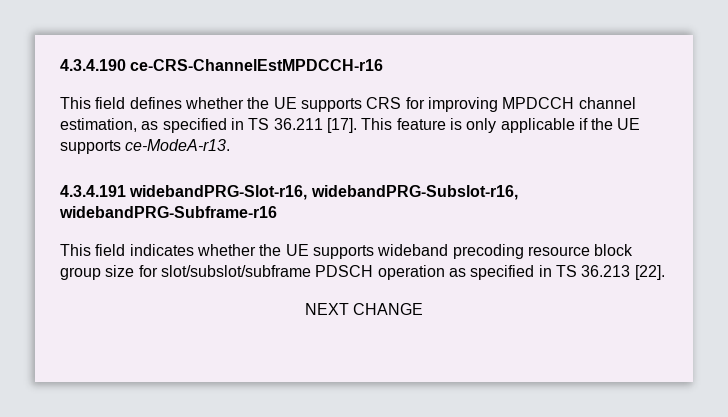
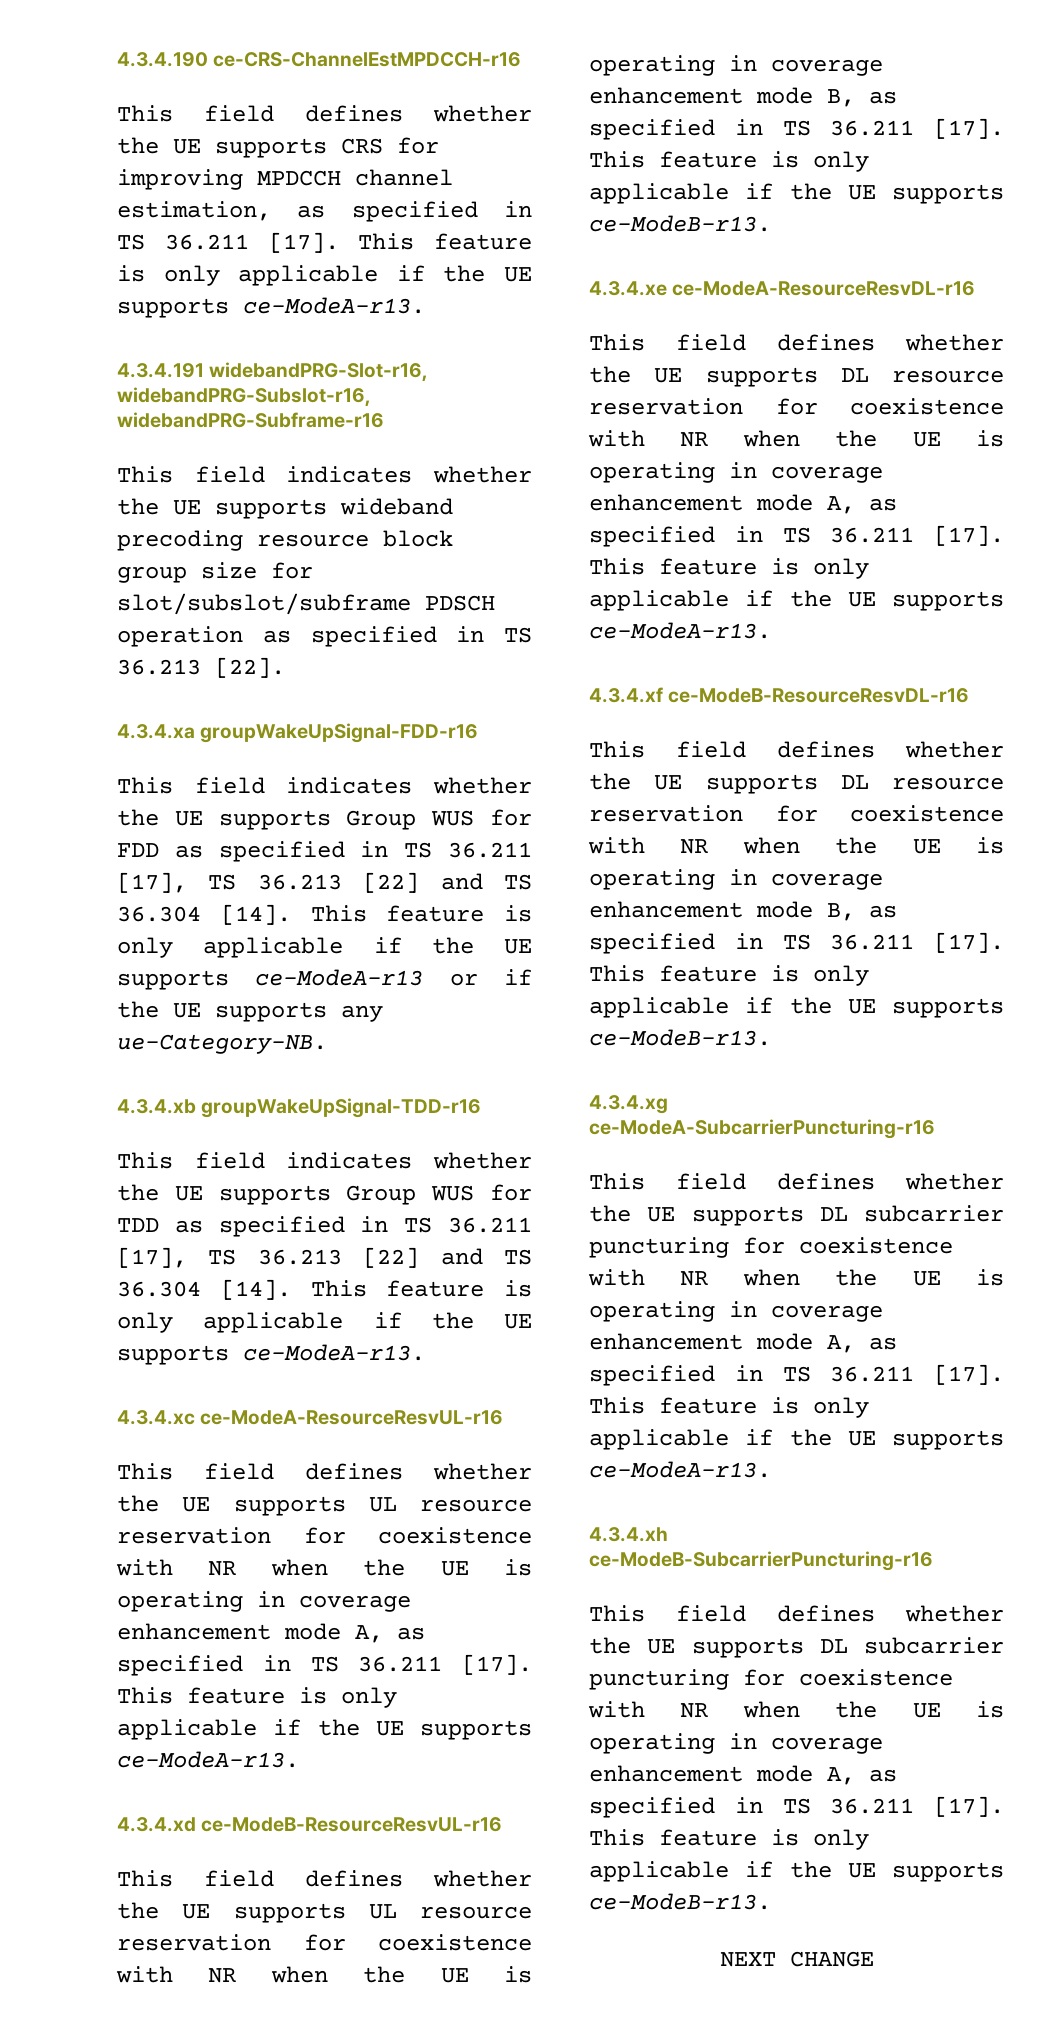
+ 4.3.4.xa groupWakeUpSignal-FDD-r16
+ This field indicates whether the UE supports Group WUS for FDD as specified in TS 36.211 [17], TS 36.213 [22] and TS 36.304 [14]. This feature is only applicable if the UE supports ce-ModeA-r13 or if the UE supports any ue-Category-NB.
+ 4.3.4.xb groupWakeUpSignal-TDD-r16
+ This field indicates whether the UE supports Group WUS for TDD as specified in TS 36.211 [17], TS 36.213 [22] and TS 36.304 [14]. This feature is only applicable if the UE supports ce-ModeA-r13.
+ 4.3.4.xc ce-ModeA-ResourceResvUL-r16
+ This field defines whether the UE supports UL resource reservation for coexistence with NR when the UE is operating in coverage enhancement mode A, as specified in TS 36.211 [17]. This feature is only applicable if the UE supports ce-ModeA-r13.
+ 4.3.4.xd ce-ModeB-ResourceResvUL-r16
+ This field defines whether the UE supports UL resource reservation for coexistence with NR when the UE is operating in coverage enhancement mode B, as specified in TS 36.211 [17]. This feature is only applicable if the UE supports ce-ModeB-r13.
+ 4.3.4.xe ce-ModeA-ResourceResvDL-r16
+ This field defines whether the UE supports DL resource reservation for coexistence with NR when the UE is operating in coverage enhancement mode A, as specified in TS 36.211 [17]. This feature is only applicable if the UE supports ce-ModeA-r13.
+ 4.3.4.xf ce-ModeB-ResourceResvDL-r16
+ This field defines whether the UE supports DL resource reservation for coexistence with NR when the UE is operating in coverage enhancement mode B, as specified in TS 36.211 [17]. This feature is only applicable if the UE supports ce-ModeB-r13.
+ 4.3.4.xg ce-ModeA-SubcarrierPuncturing-r16
+ This field defines whether the UE supports DL subcarrier puncturing for coexistence with NR when the UE is operating in coverage enhancement mode A, as specified in TS 36.211 [17]. This feature is only applicable if the UE supports ce-ModeA-r13.
+ 4.3.4.xh ce-ModeB-SubcarrierPuncturing-r16
+ This field defines whether the UE supports DL subcarrier puncturing for coexistence with NR when the UE is operating in coverage enhancement mode A, as specified in TS 36.211 [17]. This feature is only applicable if the UE supports ce-ModeB-r13.

